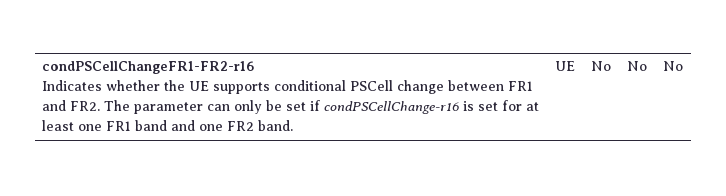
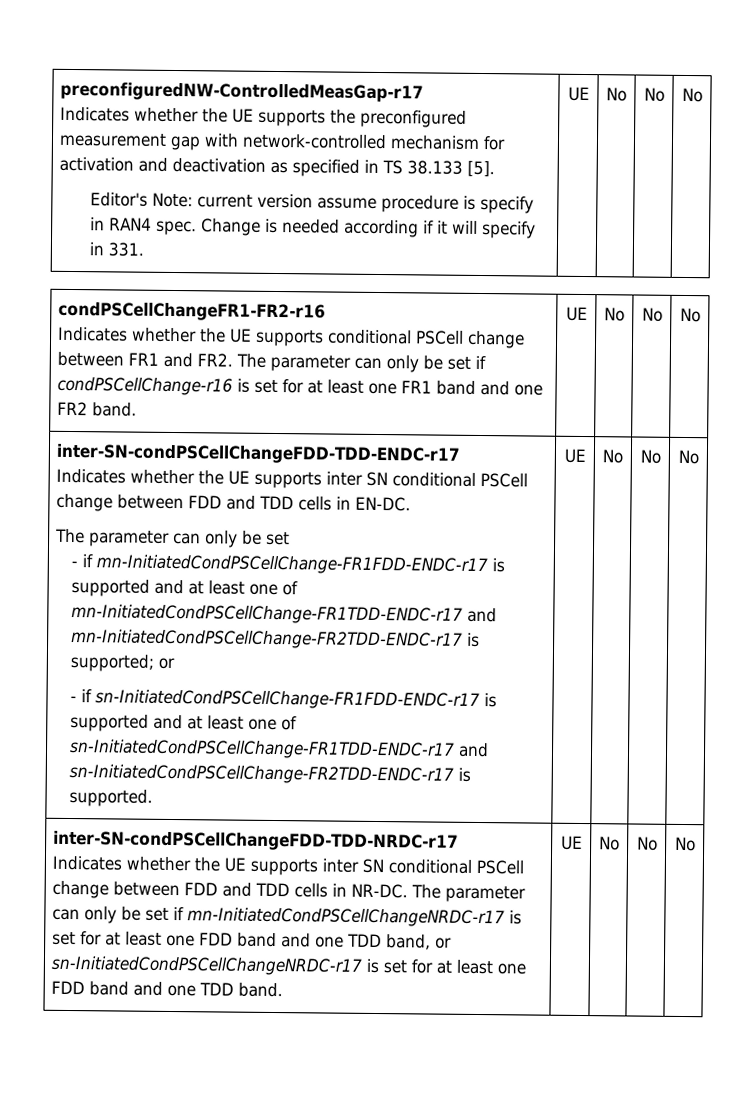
+ preconfiguredNW-ControlledMeasGap-r17
+ Indicates whether the UE supports the preconfigured measurement gap with network-controlled mechanism for activation and deactivation as specified in TS 38.133 [5].
+ Editor's Note: current version assume procedure is specify in RAN4 spec. Change is needed according if it will specify in 331. | UE | No | No | No
+ inter-SN-condPSCellChangeFDD-TDD-ENDC-r17
+ Indicates whether the UE supports inter SN conditional PSCell change between FDD and TDD cells in EN-DC.
+ The parameter can only be set
+ - if mn-InitiatedCondPSCellChange-FR1FDD-ENDC-r17 is supported and at least one of mn-InitiatedCondPSCellChange-FR1TDD-ENDC-r17 and mn-InitiatedCondPSCellChange-FR2TDD-ENDC-r17 is supported; or
+ - if sn-InitiatedCondPSCellChange-FR1FDD-ENDC-r17 is supported and at least one of sn-InitiatedCondPSCellChange-FR1TDD-ENDC-r17 and sn-InitiatedCondPSCellChange-FR2TDD-ENDC-r17 is supported. | UE | No | No | No
+ inter-SN-condPSCellChangeFDD-TDD-NRDC-r17
+ Indicates whether the UE supports inter SN conditional PSCell change between FDD and TDD cells in NR-DC. The parameter can only be set if mn-InitiatedCondPSCellChangeNRDC-r17 is set for at least one FDD band and one TDD band, or sn-InitiatedCondPSCellChangeNRDC-r17 is set for at least one FDD band and one TDD band. | UE | No | No | No

